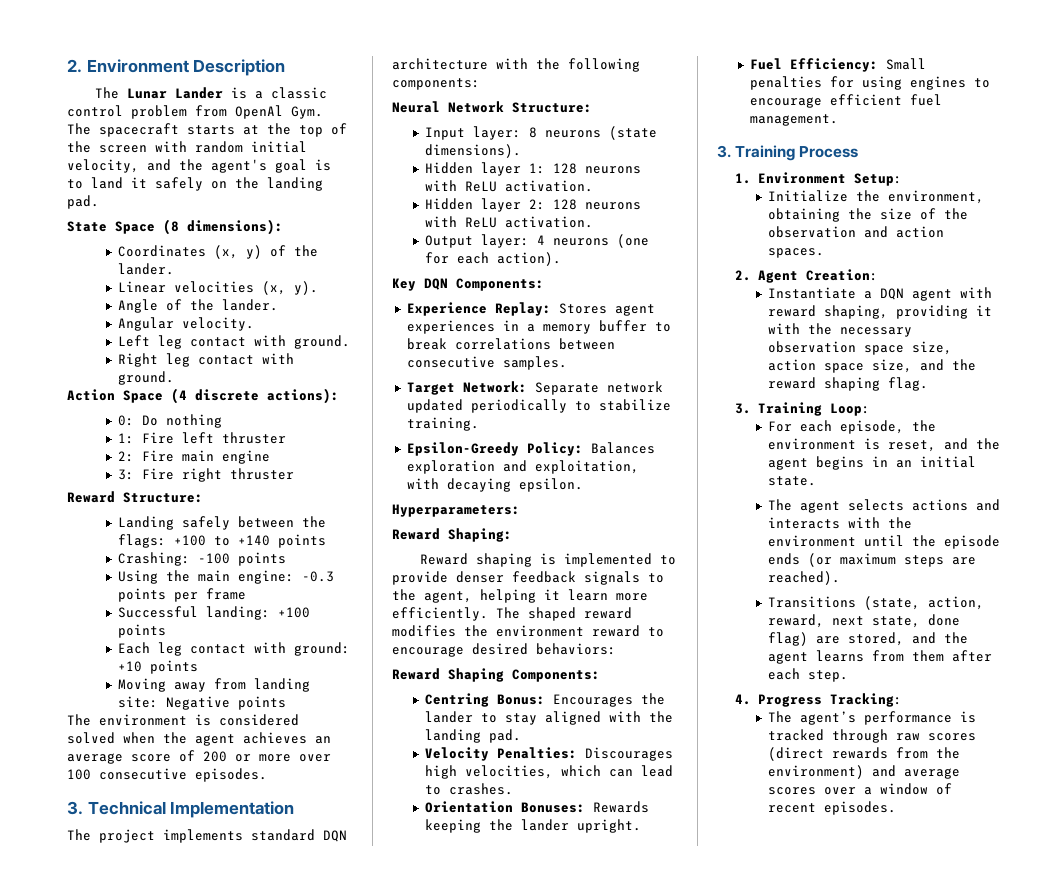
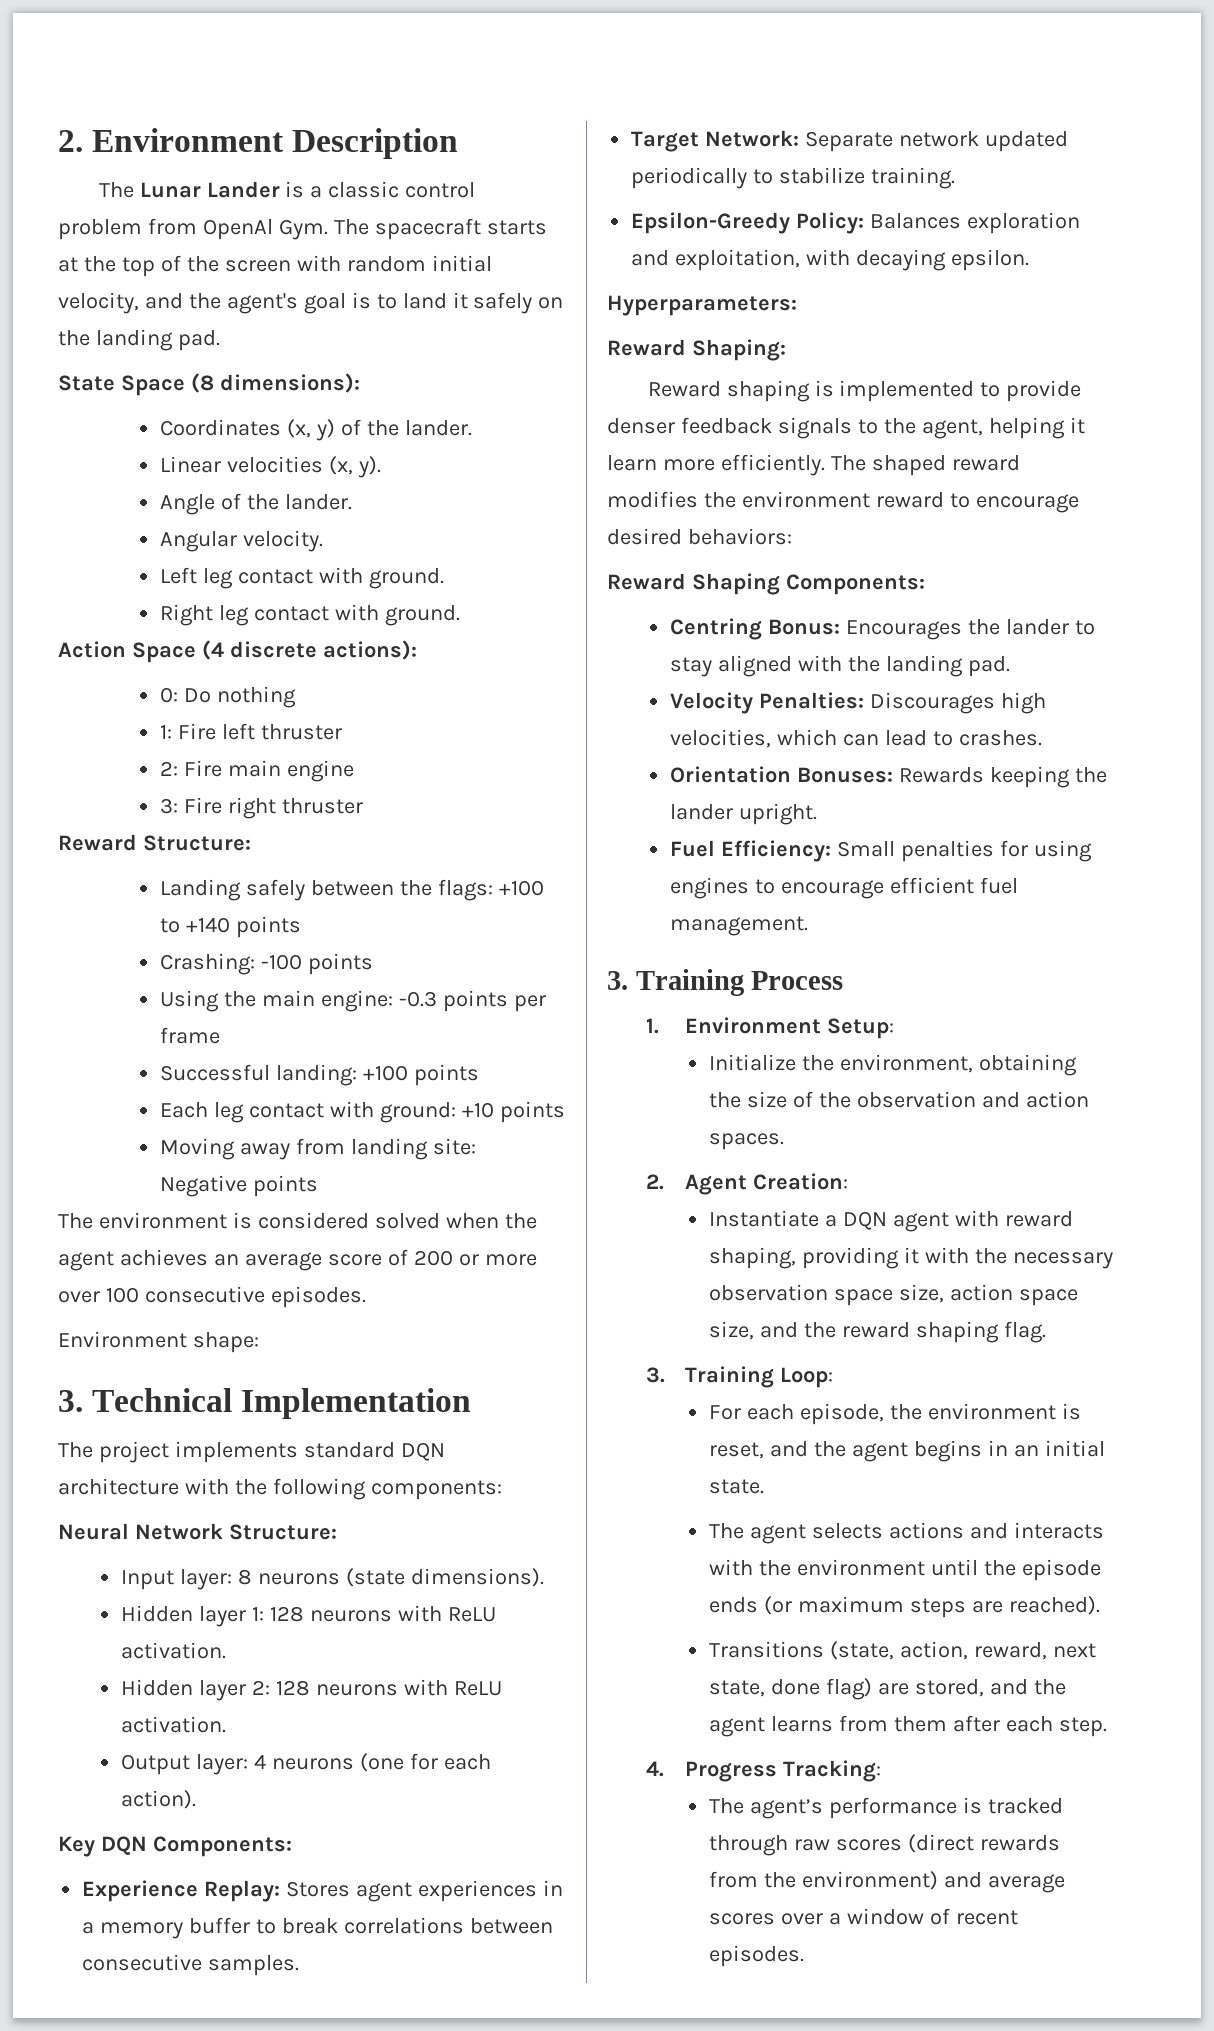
+ Environment shape:

